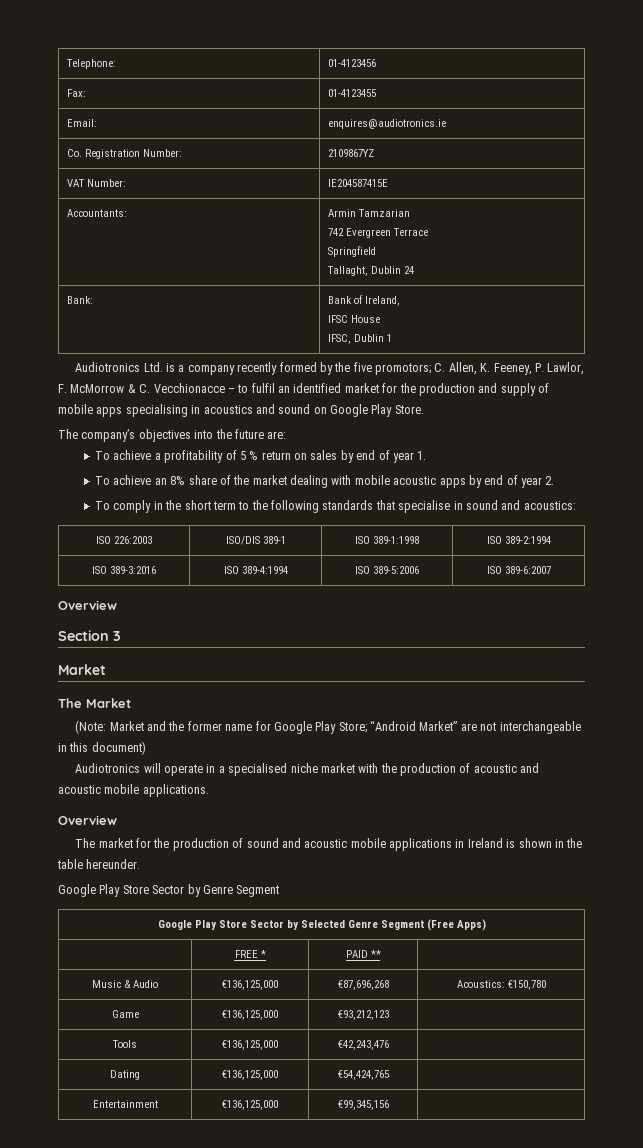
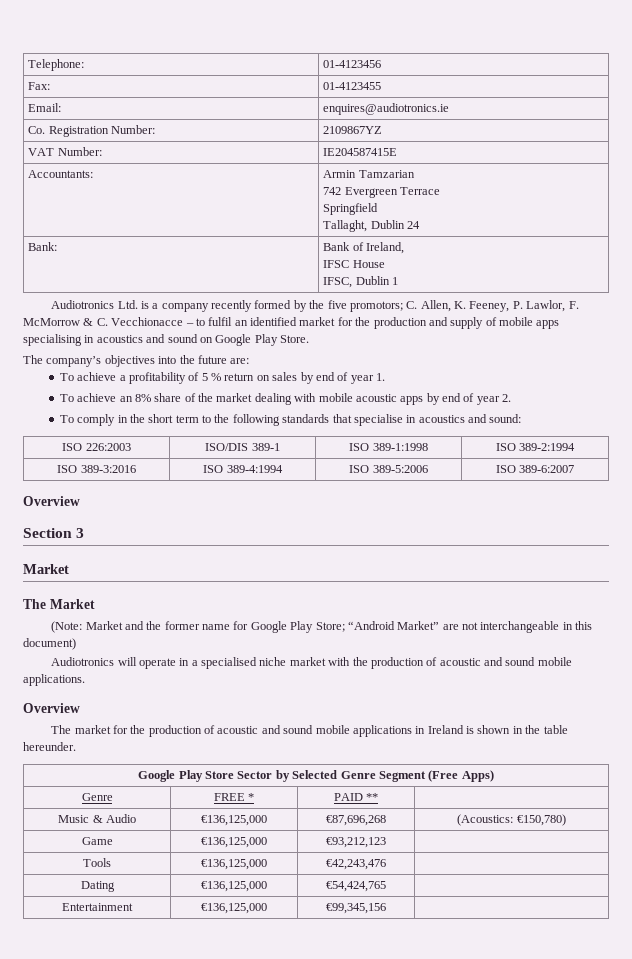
- To comply in the short term to the following standards that specialise in sound and acoustics:
+ To comply in the short term to the following standards that specialise in acoustics and sound:
- Audiotronics will operate in a specialised niche market with the production of acoustic and acoustic mobile applications.
+ Audiotronics will operate in a specialised niche market with the production of acoustic and sound mobile applications.
- The market for the production of sound and acoustic mobile applications in Ireland is shown in the table hereunder.
+ The market for the production of acoustic and sound mobile applications in Ireland is shown in the table hereunder.
- Google Play Store Sector by Genre Segment
- | FREE * | PAID ** |
+ Genre | FREE * | PAID ** |
- Music & Audio | €136,125,000 | €87,696,268 | Acoustics: €150,780
+ Music & Audio | €136,125,000 | €87,696,268 | (Acoustics: €150,780)

